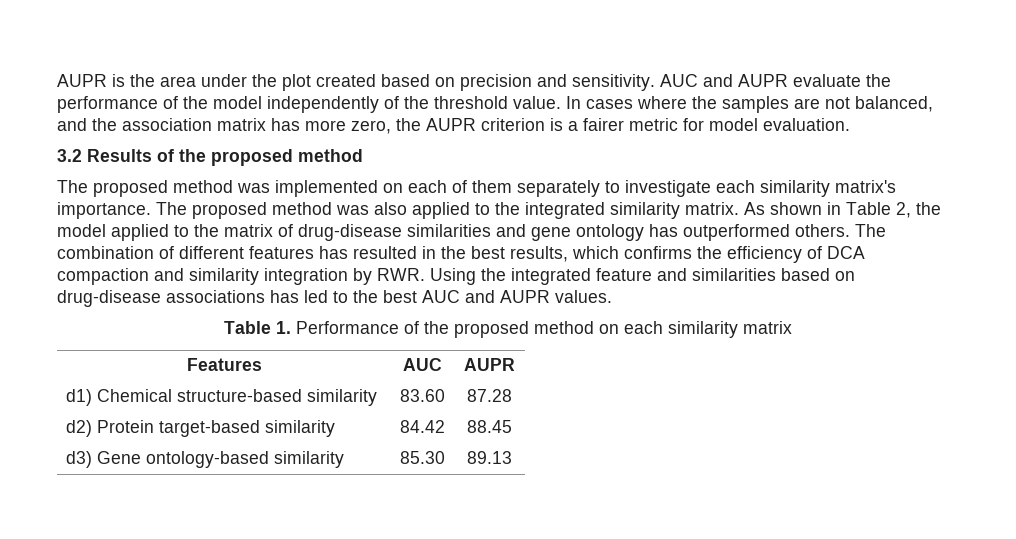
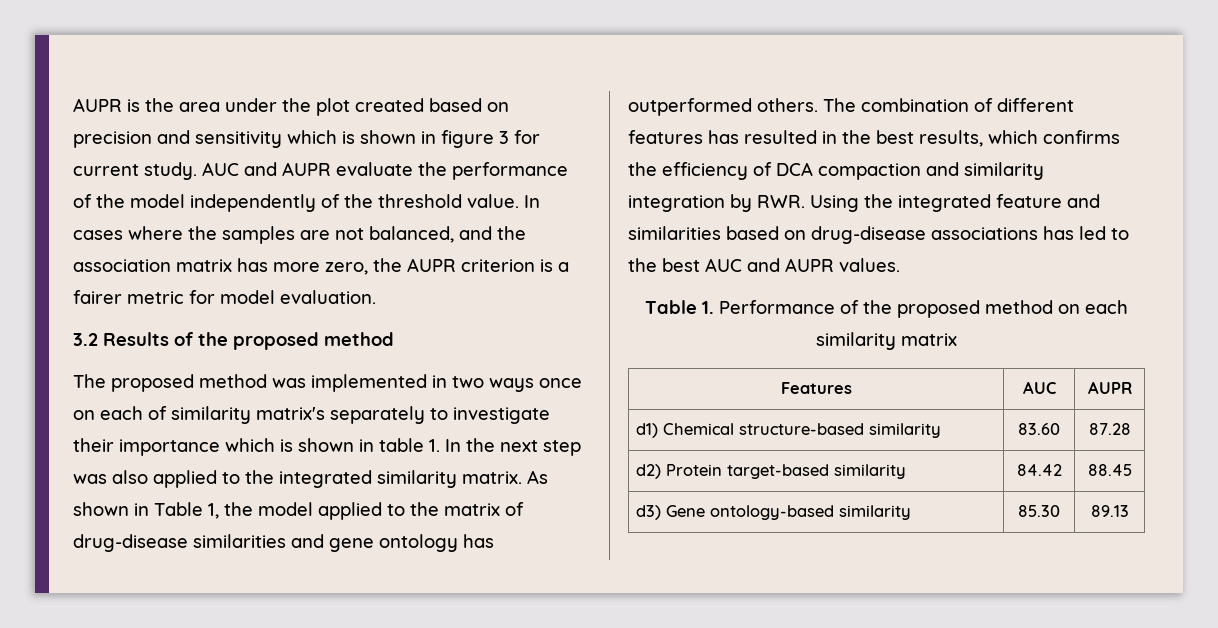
- AUPR is the area under the plot created based on precision and sensitivity.
+ AUPR is the area under the plot created based on precision and sensitivity which is shown in figure 3 for current study.
- The proposed method was implemented on each of them separately to investigate each similarity matrix's importance. The proposed method was also applied to the integrated similarity matrix.
+ The proposed method was implemented in two ways once on each of similarity matrix's separately to investigate their importance which is shown in table 1. In the next step was also applied to the integrated similarity matrix.
- As shown in Table 2, the model applied to the matrix of drug-disease similarities and gene ontology has outperformed others.
+ As shown in Table 1, the model applied to the matrix of drug-disease similarities and gene ontology has outperformed others.

